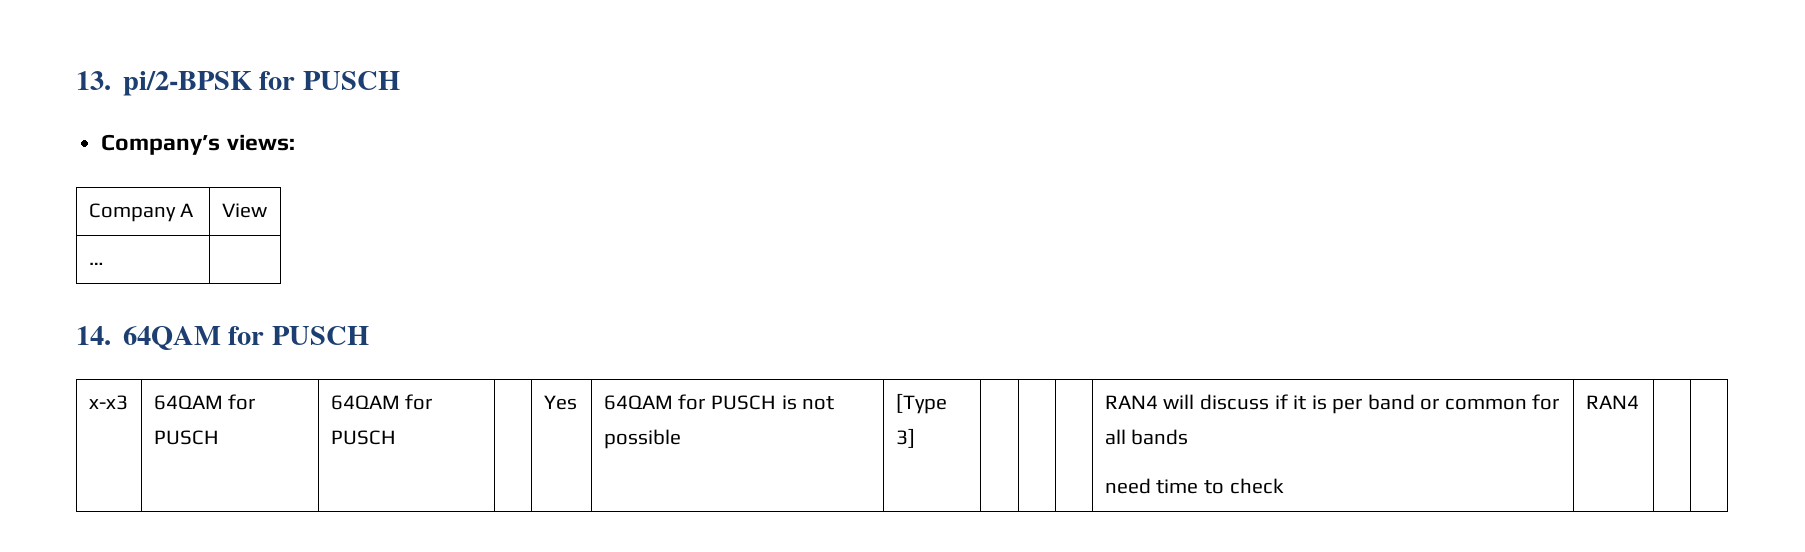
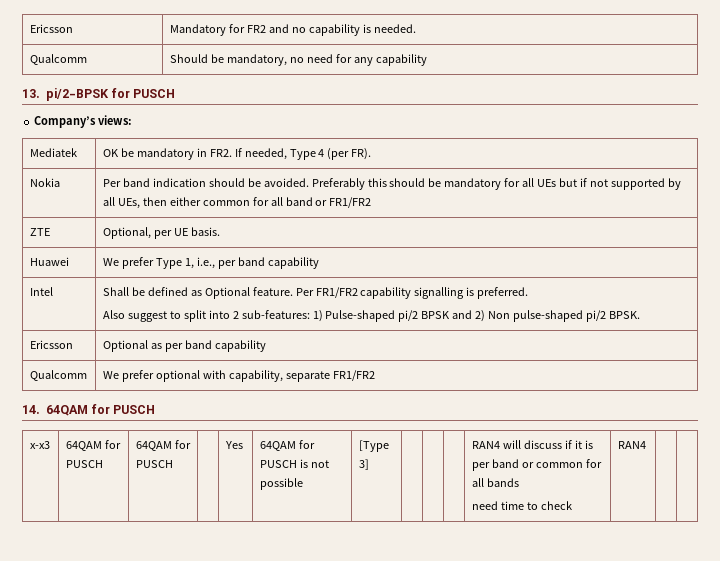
+ Ericsson | Mandatory for FR2 and no capability is needed.
+ Qualcomm | Should be mandatory, no need for any capability
- Company A | View
- … |
+ Mediatek | OK be mandatory in FR2. If needed, Type 4 (per FR).
+ Nokia | Per band indication should be avoided. Preferably this should be mandatory for all UEs but if not supported by all UEs, then either common for all band or FR1/FR2
+ ZTE | Optional, per UE basis.
+ Huawei | We prefer Type 1, i.e., per band capability
+ Intel | Shall be defined as Optional feature. Per FR1/FR2 capability signalling is preferred.
+ Also suggest to split into 2 sub-features: 1) Pulse-shaped pi/2 BPSK and 2) Non pulse-shaped pi/2 BPSK.
+ Ericsson | Optional as per band capability
+ Qualcomm | We prefer optional with capability, separate FR1/FR2

